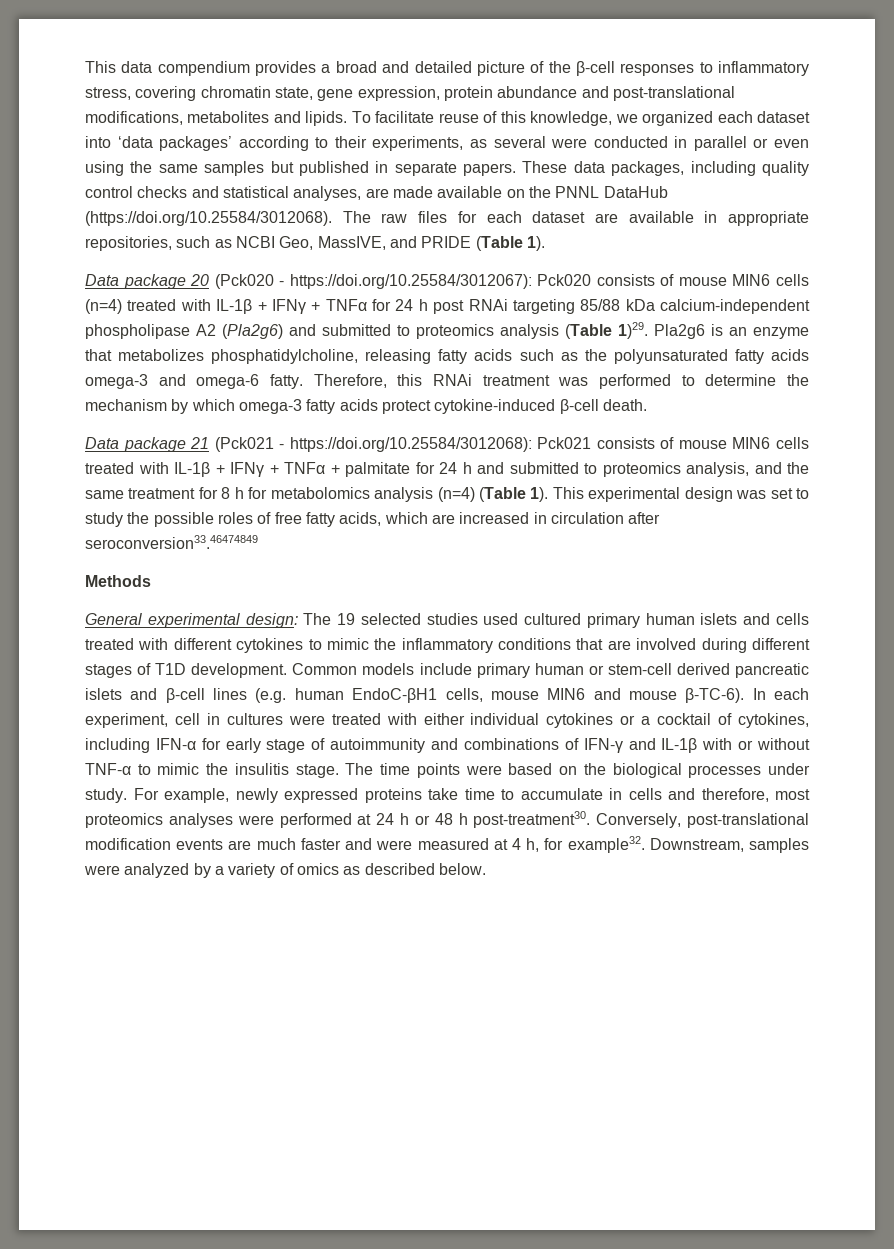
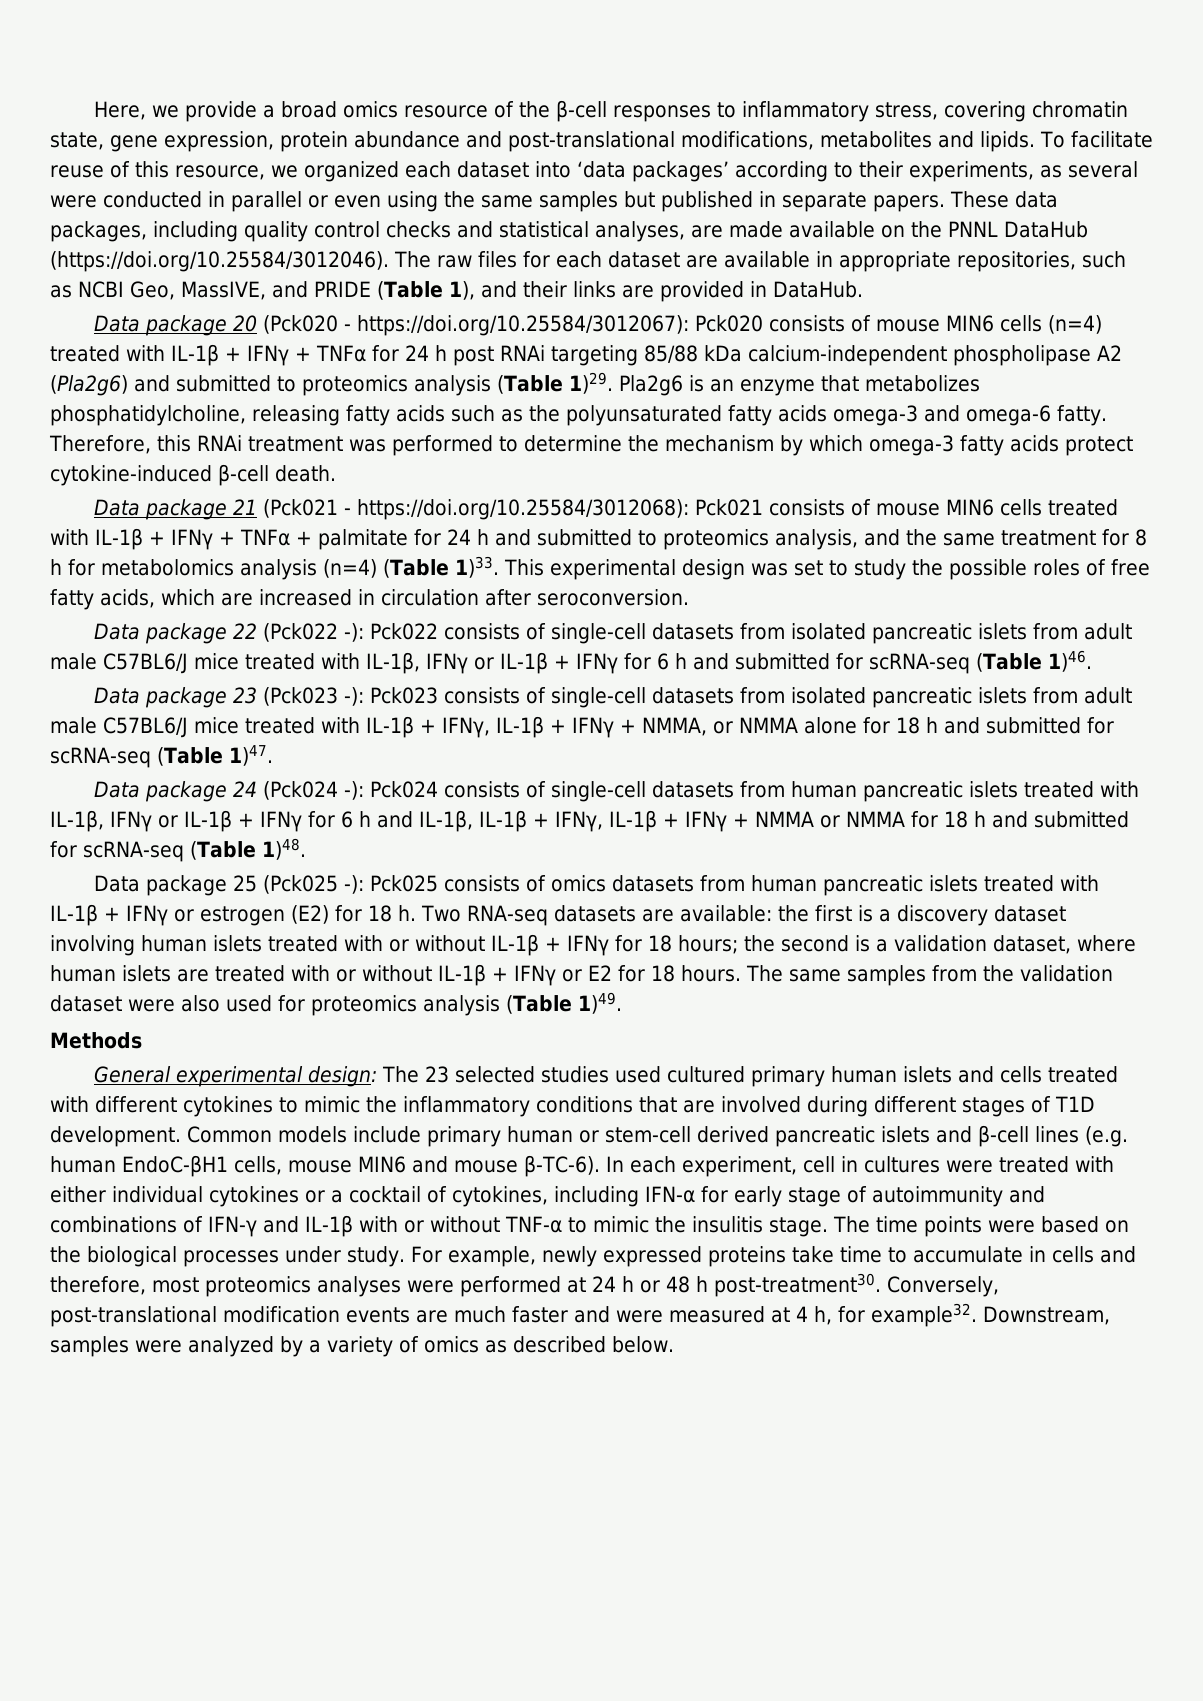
- This data compendium provides a broad and detailed picture of the β-cell responses to inflammatory stress, covering chromatin state, gene expression, protein abundance and post-translational modifications, metabolites and lipids.
+ Here, we provide a broad omics resource of the β-cell responses to inflammatory stress, covering chromatin state, gene expression, protein abundance and post-translational modifications, metabolites and lipids.
- To facilitate reuse of this knowledge, we organized each dataset into ‘data packages’ according to their experiments, as several were conducted in parallel or even using the same samples but published in separate papers.
+ To facilitate reuse of this resource, we organized each dataset into ‘data packages’ according to their experiments, as several were conducted in parallel or even using the same samples but published in separate papers.
- These data packages, including quality control checks and statistical analyses, are made available on the PNNL DataHub (https://doi.org/10.25584/3012068). The raw files for each dataset are available in appropriate repositories, such as NCBI Geo, MassIVE, and PRIDE (Table 1).
+ These data packages, including quality control checks and statistical analyses, are made available on the PNNL DataHub (https://doi.org/10.25584/3012046). The raw files for each dataset are available in appropriate repositories, such as NCBI Geo, MassIVE, and PRIDE (Table 1), and their links are provided in DataHub.
- Data package 21 (Pck021 - https://doi.org/10.25584/3012068): Pck021 consists of mouse MIN6 cells treated with IL-1β + IFNγ + TNFα + palmitate for 24 h and submitted to proteomics analysis, and the same treatment for 8 h for metabolomics analysis (n=4) (Table 1).
+ Data package 21 (Pck021 - https://doi.org/10.25584/3012068): Pck021 consists of mouse MIN6 cells treated with IL-1β + IFNγ + TNFα + palmitate for 24 h and submitted to proteomics analysis, and the same treatment for 8 h for metabolomics analysis (n=4) (Table 1)33.
- This experimental design was set to study the possible roles of free fatty acids, which are increased in circulation after seroconversion33.46474849
+ This experimental design was set to study the possible roles of free fatty acids, which are increased in circulation after seroconversion.
+ Data package 22 (Pck022 -): Pck022 consists of single-cell datasets from isolated pancreatic islets from adult male C57BL6/J mice treated with IL-1β, IFNγ or IL-1β + IFNγ for 6 h and submitted for scRNA-seq (Table 1)46.
+ Data package 23 (Pck023 -): Pck023 consists of single-cell datasets from isolated pancreatic islets from adult male C57BL6/J mice treated with IL-1β + IFNγ, IL-1β + IFNγ + NMMA, or NMMA alone for 18 h and submitted for scRNA-seq (Table 1)47.
+ Data package 24 (Pck024 -): Pck024 consists of single-cell datasets from human pancreatic islets treated with IL-1β, IFNγ or IL-1β + IFNγ for 6 h and IL-1β, IL-1β + IFNγ, IL-1β + IFNγ + NMMA or NMMA for 18 h and submitted for scRNA-seq (Table 1)48.
+ Data package 25 (Pck025 -): Pck025 consists of omics datasets from human pancreatic islets treated with IL-1β + IFNγ or estrogen (E2) for 18 h. Two RNA-seq datasets are available: the first is a discovery dataset involving human islets treated with or without IL-1β + IFNγ for 18 hours; the second is a validation dataset, where human islets are treated with or without IL-1β + IFNγ or E2 for 18 hours. The same samples from the validation dataset were also used for proteomics analysis (Table 1)49.
- General experimental design: The 19 selected studies used cultured primary human islets and cells treated with different cytokines to mimic the inflammatory conditions that are involved during different stages of T1D development.
+ General experimental design: The 23 selected studies used cultured primary human islets and cells treated with different cytokines to mimic the inflammatory conditions that are involved during different stages of T1D development.

